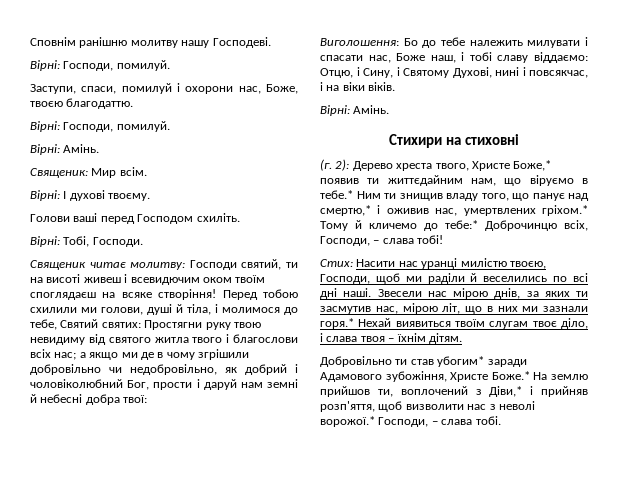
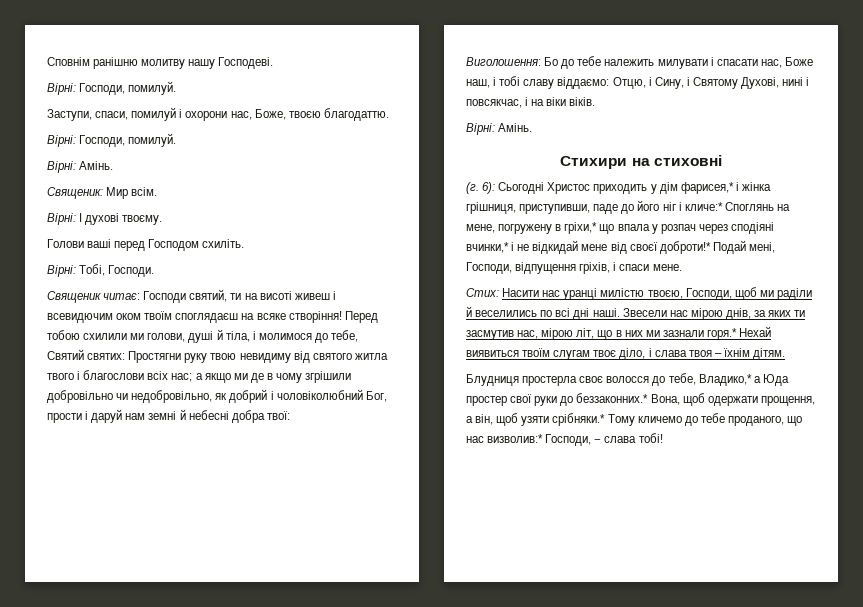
- Священик читає молитву: Господи святий, ти на висоті живеш і всевидючим оком твоїм споглядаєш на всяке створіння!
+ Священик читає: Господи святий, ти на висоті живеш і всевидючим оком твоїм споглядаєш на всяке створіння!
- (г. 2): Дерево хреста твого, Христе Боже,* появив ти життєдайним нам, що віруємо в тебе.* Ним ти знищив владу того, що панує над смертю,* і оживив нас, умертвлених гріхом.* Тому й кличемо до тебе:* Доброчинцю всіх, Господи, – слава тобі!
+ (г. 6): Сьогодні Христос приходить у дім фарисея,* і жінка грішниця, приступивши, паде до його ніг і кличе:* Споглянь на мене, погружену в гріхи,* що впала у розпач через сподіяні вчинки,* і не відкидай мене від своєї доброти!* Подай мені, Господи, відпущення гріхів, і спаси мене.
- Добровільно ти став убогим* заради Адамового зубожіння, Христе Боже.* На землю прийшов ти, воплочений з Діви,* і прийняв розп'яття, щоб визволити нас з неволі ворожої.* Господи, – слава тобі.
+ Блудниця простерла своє волосся до тебе, Владико,* а Юда простер свої руки до беззаконних.* Вона, щоб одержати прощення, а він, щоб узяти срібняки.* Тому кличемо до тебе проданого, що нас визволив:* Господи, − слава тобі!

